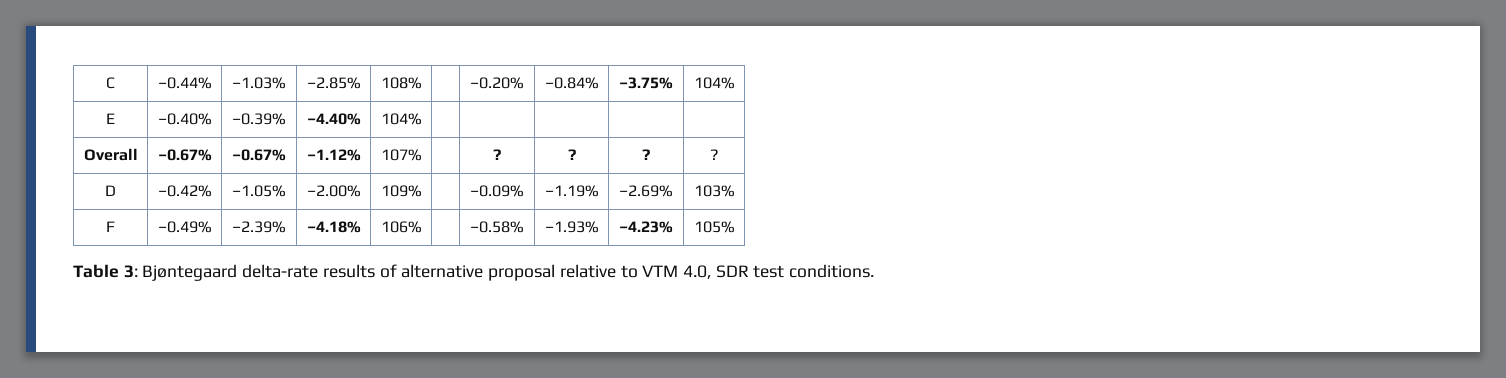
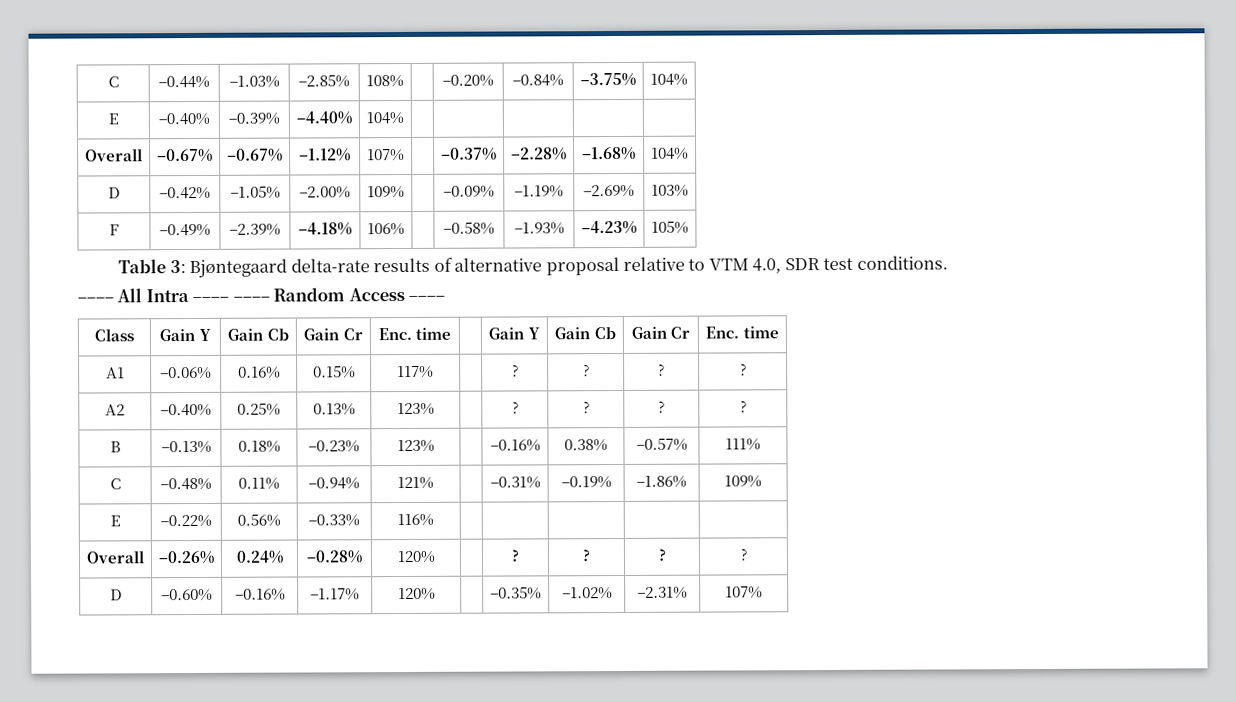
- Overall | –0.67% | –0.67% | –1.12% | 107% | | ? | ? | ? | ?
+ Overall | –0.67% | –0.67% | –1.12% | 107% | | –0.37% | –2.28% | –1.68% | 104%
+ –––– All Intra –––– –––– Random Access ––––
+ Class | Gain Y | Gain Cb | Gain Cr | Enc. time | | Gain Y | Gain Cb | Gain Cr | Enc. time
+ A1 | –0.06% | 0.16% | 0.15% | 117% | | ? | ? | ? | ?
+ A2 | –0.40% | 0.25% | 0.13% | 123% | | ? | ? | ? | ?
+ B | –0.13% | 0.18% | –0.23% | 123% | | –0.16% | 0.38% | –0.57% | 111%
+ C | –0.48% | 0.11% | –0.94% | 121% | | –0.31% | –0.19% | –1.86% | 109%
+ E | –0.22% | 0.56% | –0.33% | 116% | | | | |
+ Overall | –0.26% | 0.24% | –0.28% | 120% | | ? | ? | ? | ?
+ D | –0.60% | –0.16% | –1.17% | 120% | | –0.35% | –1.02% | –2.31% | 107%

